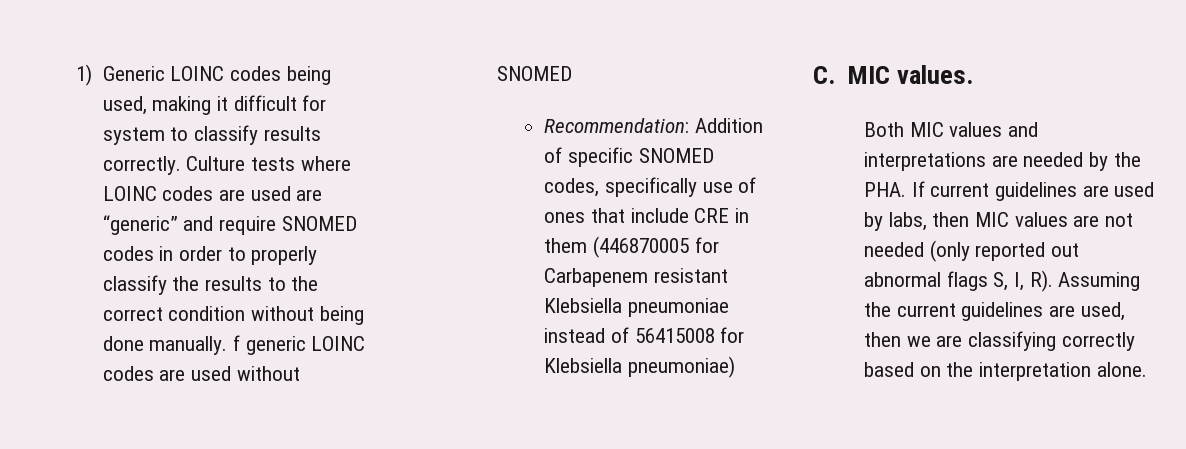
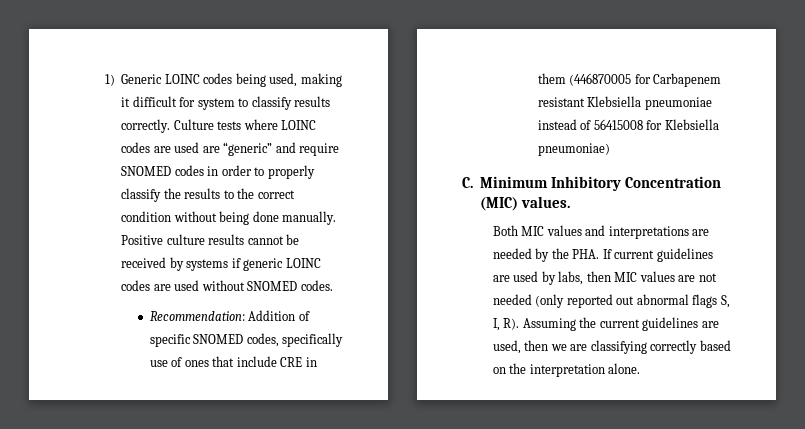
- Culture tests where LOINC codes are used are “generic” and require SNOMED codes in order to properly classify the results to the correct condition without being done manually. f generic LOINC codes are used without SNOMED
+ Culture tests where LOINC codes are used are “generic” and require SNOMED codes in order to properly classify the results to the correct condition without being done manually. Positive culture results cannot be received by systems if generic LOINC codes are used without SNOMED codes.
- C. MIC values.
+ C. Minimum Inhibitory Concentration (MIC) values.

